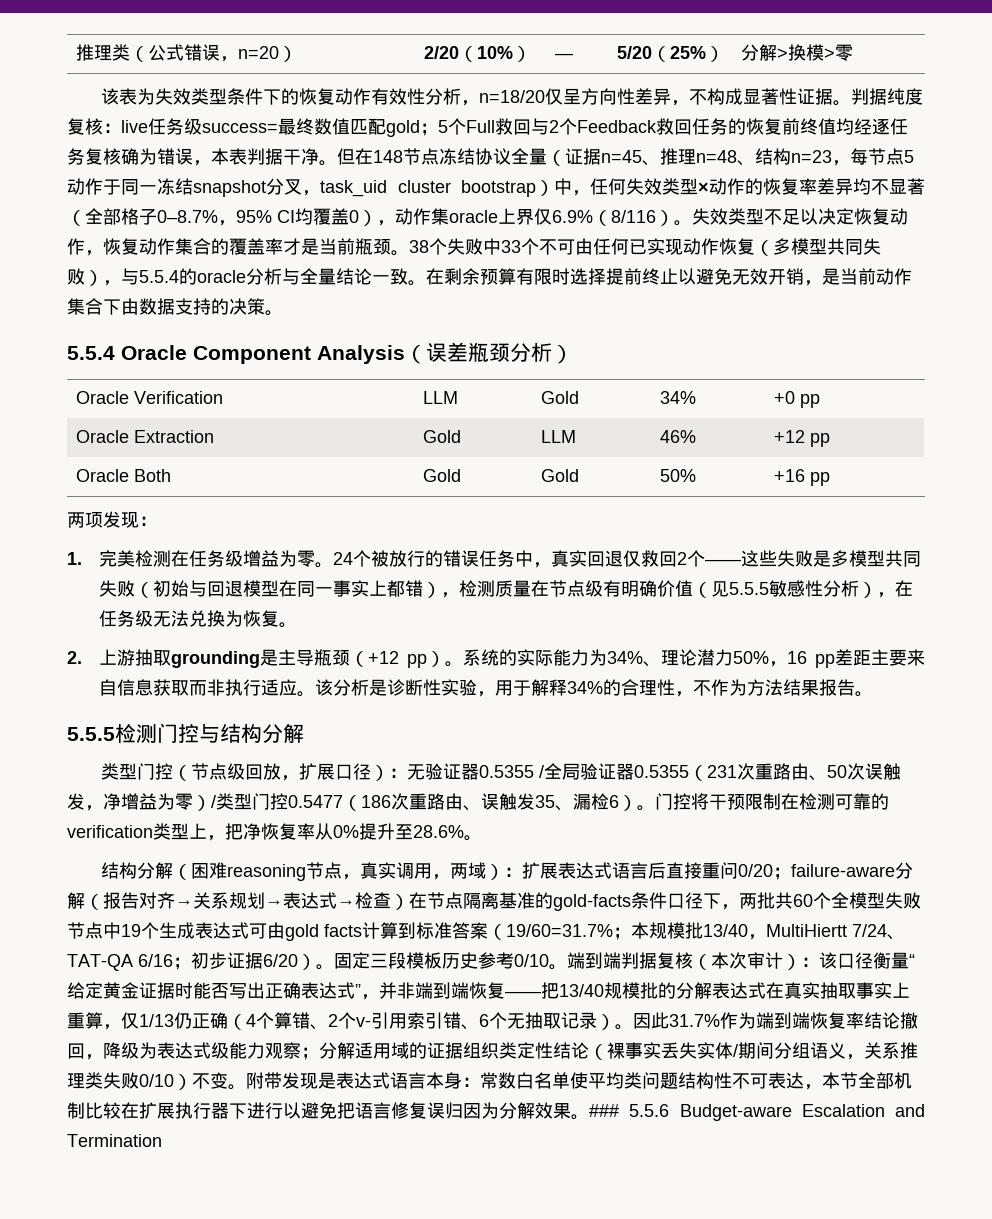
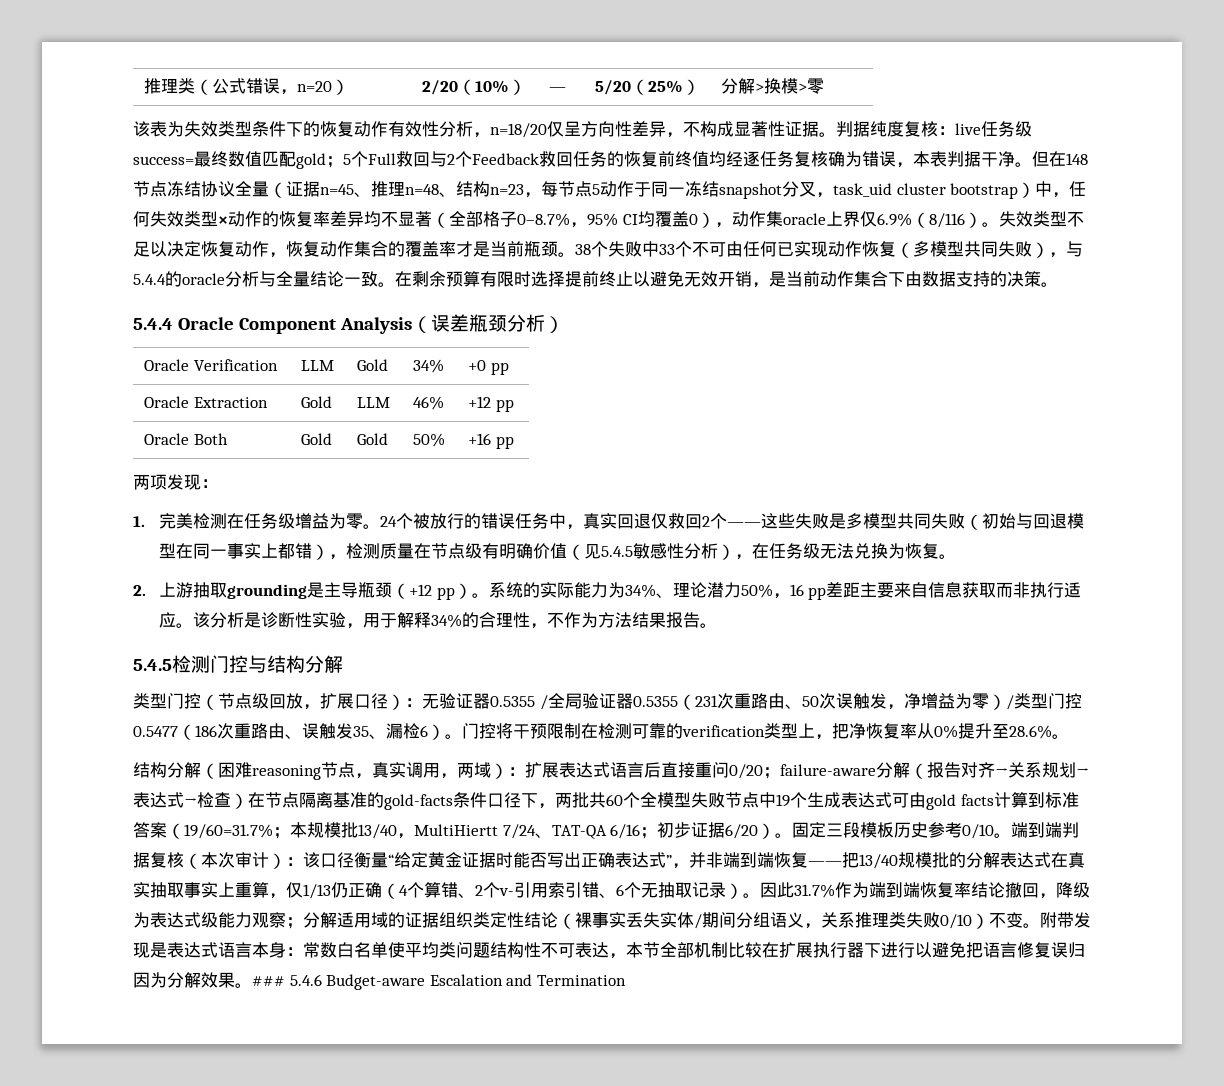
- 38个失败中33个不可由任何已实现动作恢复（多模型共同失败），与5.5.4的oracle分析与全量结论一致。
+ 38个失败中33个不可由任何已实现动作恢复（多模型共同失败），与5.4.4的oracle分析与全量结论一致。
- 5.5.4 Oracle Component Analysis（误差瓶颈分析）
+ 5.4.4 Oracle Component Analysis（误差瓶颈分析）
- 24个被放行的错误任务中，真实回退仅救回2个——这些失败是多模型共同失败（初始与回退模型在同一事实上都错），检测质量在节点级有明确价值（见5.5.5敏感性分析），在任务级无法兑换为恢复。
+ 24个被放行的错误任务中，真实回退仅救回2个——这些失败是多模型共同失败（初始与回退模型在同一事实上都错），检测质量在节点级有明确价值（见5.4.5敏感性分析），在任务级无法兑换为恢复。
- 5.5.5检测门控与结构分解
+ 5.4.5检测门控与结构分解
- ### 5.5.6 Budget-aware Escalation and Termination
+ ### 5.4.6 Budget-aware Escalation and Termination

